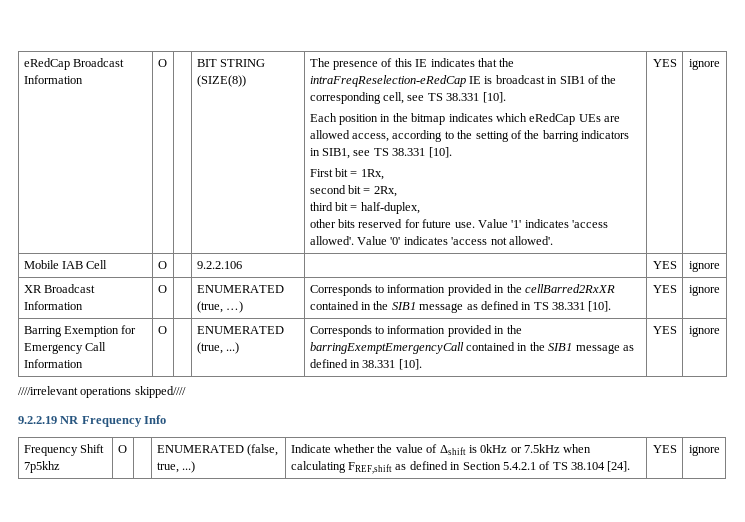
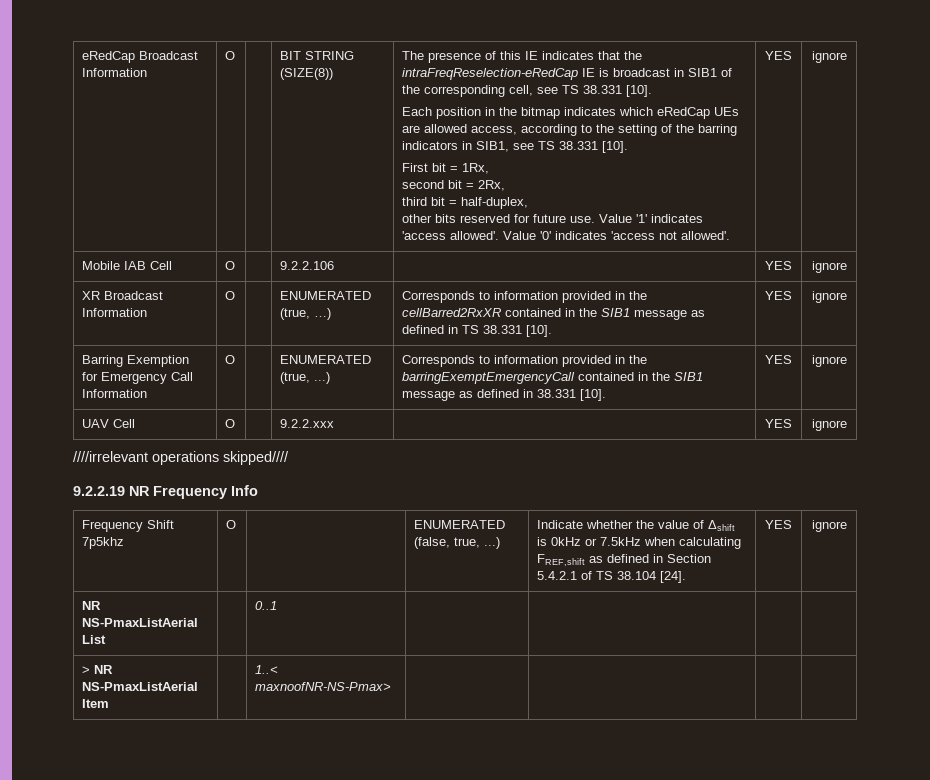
+ UAV Cell | O | | 9.2.2.xxx | | YES | ignore
+ NR NS-PmaxListAerial List | | 0..1 | | | |
+ > NR NS-PmaxListAerial Item | | 1..< maxnoofNR-NS-Pmax> | | | |

